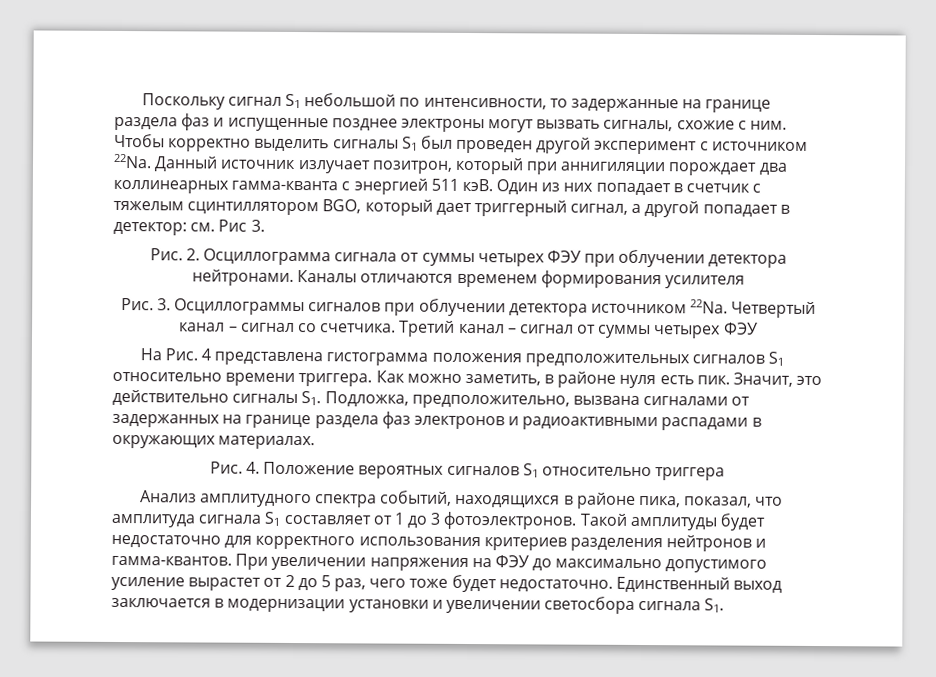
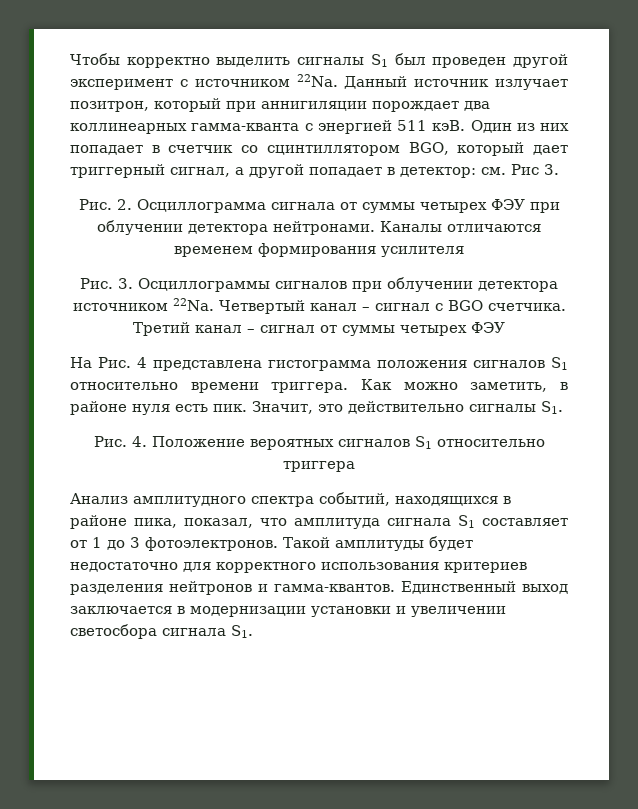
- Поскольку сигнал S1 небольшой по интенсивности, то задержанные на границе раздела фаз и испущенные позднее электроны могут вызвать сигналы, схожие с ним.
- Один из них попадает в счетчик с тяжелым сцинтиллятором BGO, который дает триггерный сигнал, а другой попадает в детектор: см. Рис 3.
+ Один из них попадает в счетчик со сцинтиллятором BGO, который дает триггерный сигнал, а другой попадает в детектор: см. Рис 3.
- Четвертый канал – сигнал со счетчика.
+ Четвертый канал – сигнал с BGO счетчика.
- На Рис. 4 представлена гистограмма положения предположительных сигналов S1 относительно времени триггера.
+ На Рис. 4 представлена гистограмма положения сигналов S1 относительно времени триггера.
- Значит, это действительно сигналы S1. Подложка, предположительно, вызвана сигналами от задержанных на границе раздела фаз электронов и радиоактивными распадами в окружающих материалах.
+ Значит, это действительно сигналы S1.
- При увеличении напряжения на ФЭУ до максимально допустимого усиление вырастет от 2 до 5 раз, чего тоже будет недостаточно.

